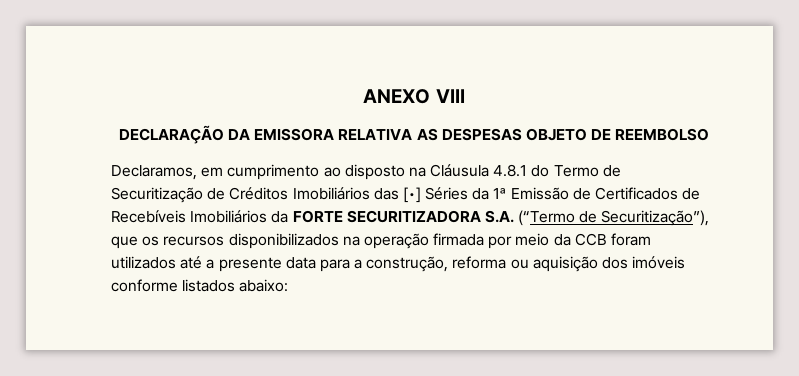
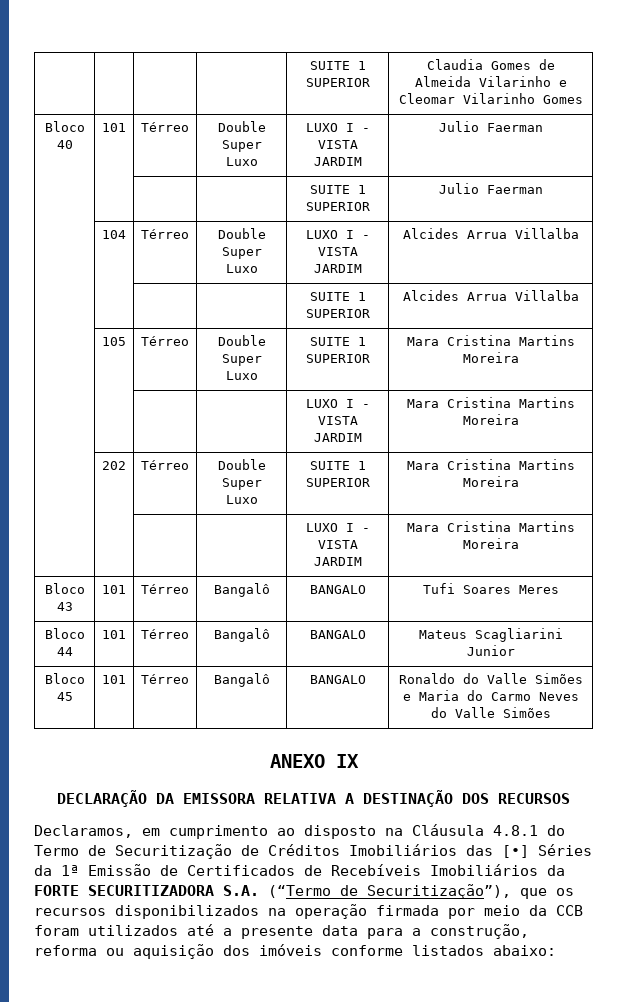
- ANEXO VIII
+ | | | | SUITE 1 SUPERIOR | Claudia Gomes de Almeida Vilarinho e Cleomar Vilarinho Gomes
+ Bloco 40 | 101 | Térreo | Double Super Luxo | LUXO I - VISTA JARDIM | Julio Faerman
+ | | | | SUITE 1 SUPERIOR | Julio Faerman
+ | 104 | Térreo | Double Super Luxo | LUXO I - VISTA JARDIM | Alcides Arrua Villalba
+ | | | | SUITE 1 SUPERIOR | Alcides Arrua Villalba
+ | 105 | Térreo | Double Super Luxo | SUITE 1 SUPERIOR | Mara Cristina Martins Moreira
+ | | | | LUXO I - VISTA JARDIM | Mara Cristina Martins Moreira
+ | 202 | Térreo | Double Super Luxo | SUITE 1 SUPERIOR | Mara Cristina Martins Moreira
+ | | | | LUXO I - VISTA JARDIM | Mara Cristina Martins Moreira
+ Bloco 43 | 101 | Térreo | Bangalô | BANGALO | Tufi Soares Meres
+ Bloco 44 | 101 | Térreo | Bangalô | BANGALO | Mateus Scagliarini Junior
+ Bloco 45 | 101 | Térreo | Bangalô | BANGALO | Ronaldo do Valle Simões e Maria do Carmo Neves do Valle Simões
+ ANEXO IX
- DECLARAÇÃO DA EMISSORA RELATIVA AS DESPESAS OBJETO DE REEMBOLSO
+ DECLARAÇÃO DA EMISSORA RELATIVA A DESTINAÇÃO DOS RECURSOS

